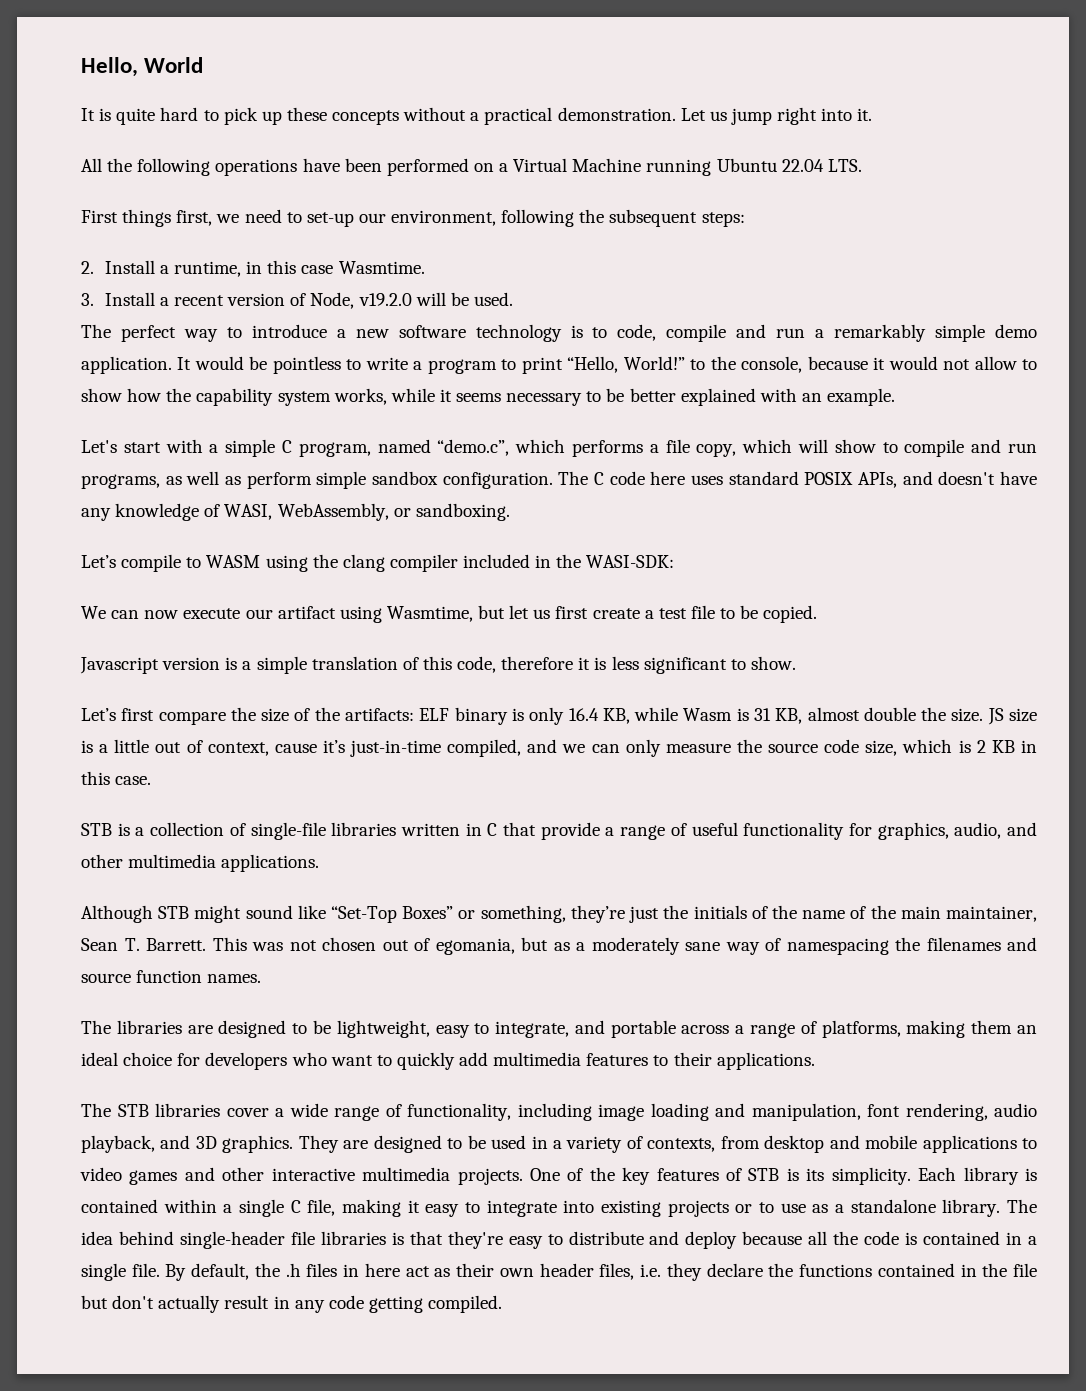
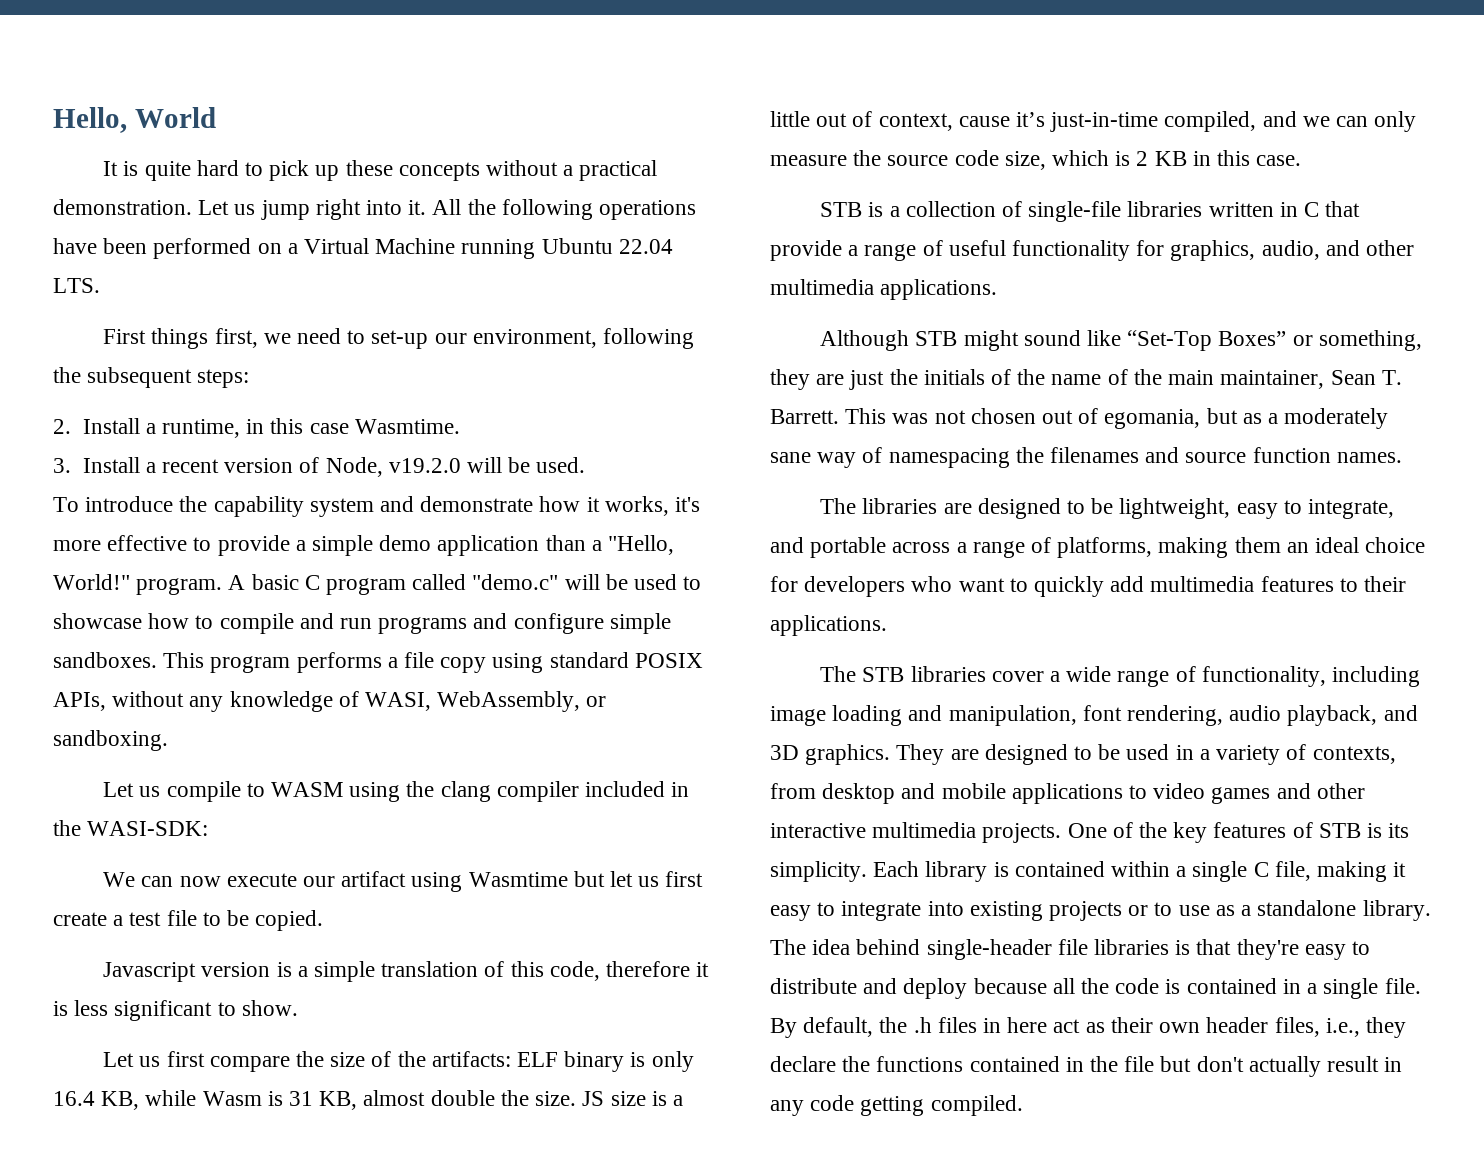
- Let us jump right into it.
- All the following operations have been performed on a Virtual Machine running Ubuntu 22.04 LTS.
+ Let us jump right into it. All the following operations have been performed on a Virtual Machine running Ubuntu 22.04 LTS.
- The perfect way to introduce a new software technology is to code, compile and run a remarkably simple demo application. It would be pointless to write a program to print “Hello, World!” to the console, because it would not allow to show how the capability system works, while it seems necessary to be better explained with an example.
- Let's start with a simple C program, named “demo.c”, which performs a file copy, which will show to compile and run programs, as well as perform simple sandbox configuration. The C code here uses standard POSIX APIs, and doesn't have any knowledge of WASI, WebAssembly, or sandboxing.
+ To introduce the capability system and demonstrate how it works, it's more effective to provide a simple demo application than a "Hello, World!" program. A basic C program called "demo.c" will be used to showcase how to compile and run programs and configure simple sandboxes. This program performs a file copy using standard POSIX APIs, without any knowledge of WASI, WebAssembly, or sandboxing.
- Let’s compile to WASM using the clang compiler included in the WASI-SDK:
+ Let us compile to WASM using the clang compiler included in the WASI-SDK:
- We can now execute our artifact using Wasmtime, but let us first create a test file to be copied.
+ We can now execute our artifact using Wasmtime but let us first create a test file to be copied.
- Let’s first compare the size of the artifacts: ELF binary is only 16.4 KB, while Wasm is 31 KB, almost double the size.
+ Let us first compare the size of the artifacts: ELF binary is only 16.4 KB, while Wasm is 31 KB, almost double the size.
- Although STB might sound like “Set-Top Boxes” or something, they’re just the initials of the name of the main maintainer, Sean T. Barrett.
+ Although STB might sound like “Set-Top Boxes” or something, they are just the initials of the name of the main maintainer, Sean T. Barrett.
- By default, the .h files in here act as their own header files, i.e. they declare the functions contained in the file but don't actually result in any code getting compiled.
+ By default, the .h files in here act as their own header files, i.e., they declare the functions contained in the file but don't actually result in any code getting compiled.

